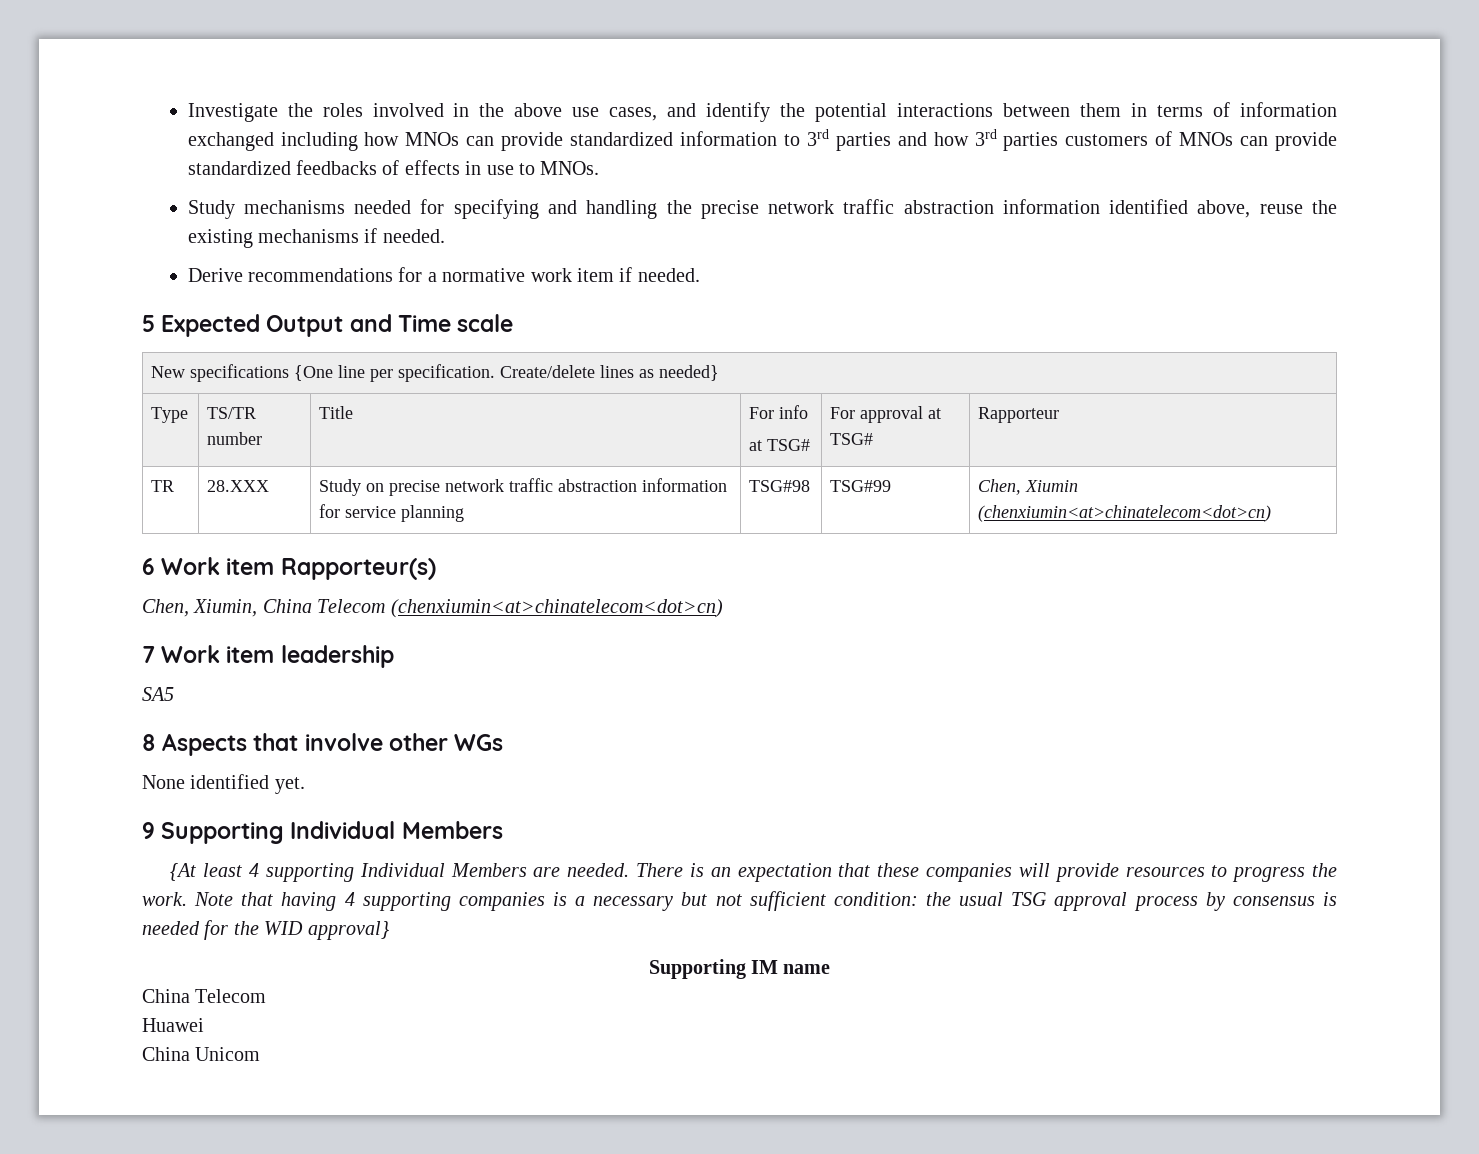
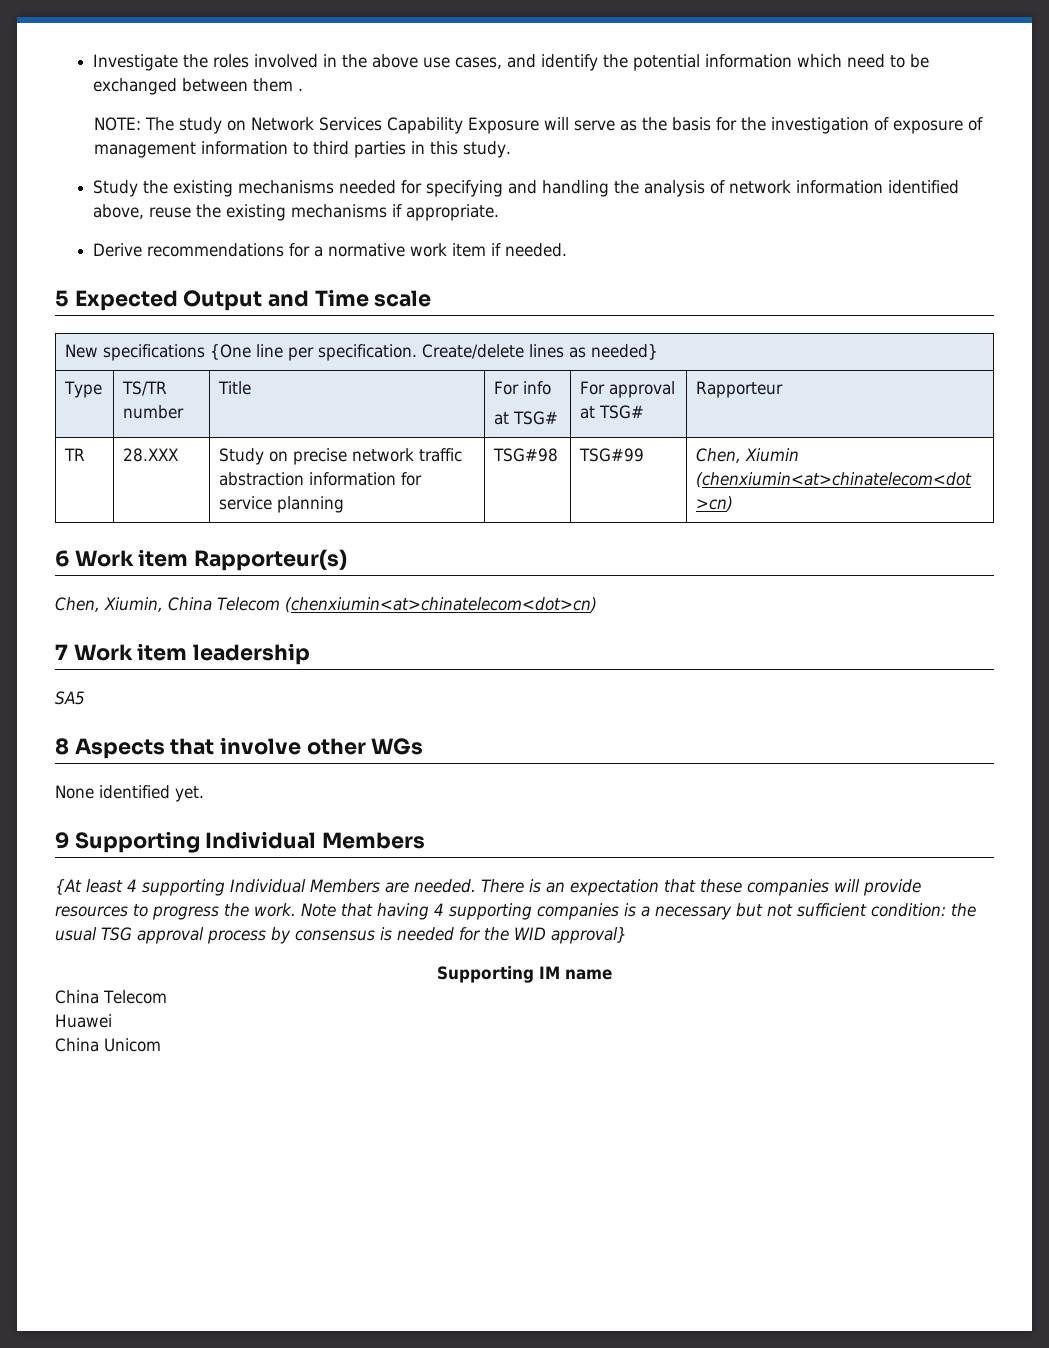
- Investigate the roles involved in the above use cases, and identify the potential interactions between them in terms of information exchanged including how MNOs can provide standardized information to 3rd parties and how 3rd parties customers of MNOs can provide standardized feedbacks of effects in use to MNOs.
- Study mechanisms needed for specifying and handling the precise network traffic abstraction information identified above, reuse the existing mechanisms if needed.
+ Investigate the roles involved in the above use cases, and identify the potential information which need to be exchanged between them .
+ NOTE: The study on Network Services Capability Exposure will serve as the basis for the investigation of exposure of management information to third parties in this study.
+ Study the existing mechanisms needed for specifying and handling the analysis of network information identified above, reuse the existing mechanisms if appropriate.

